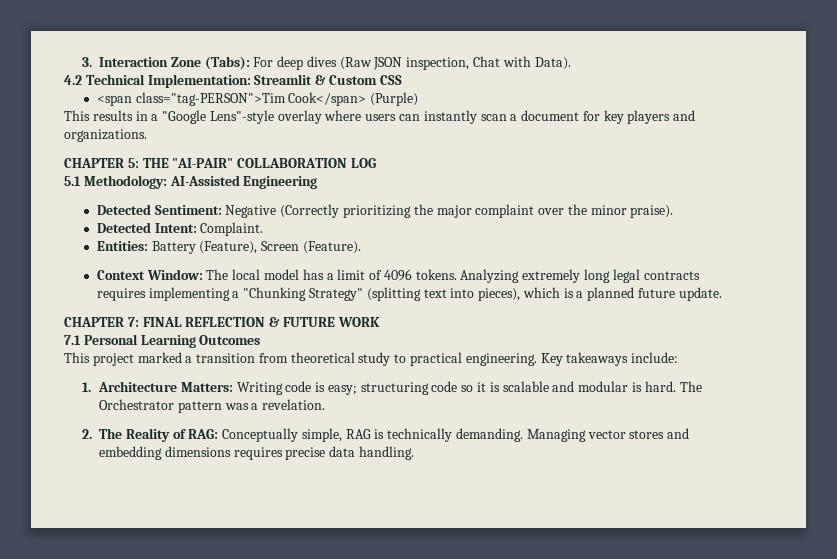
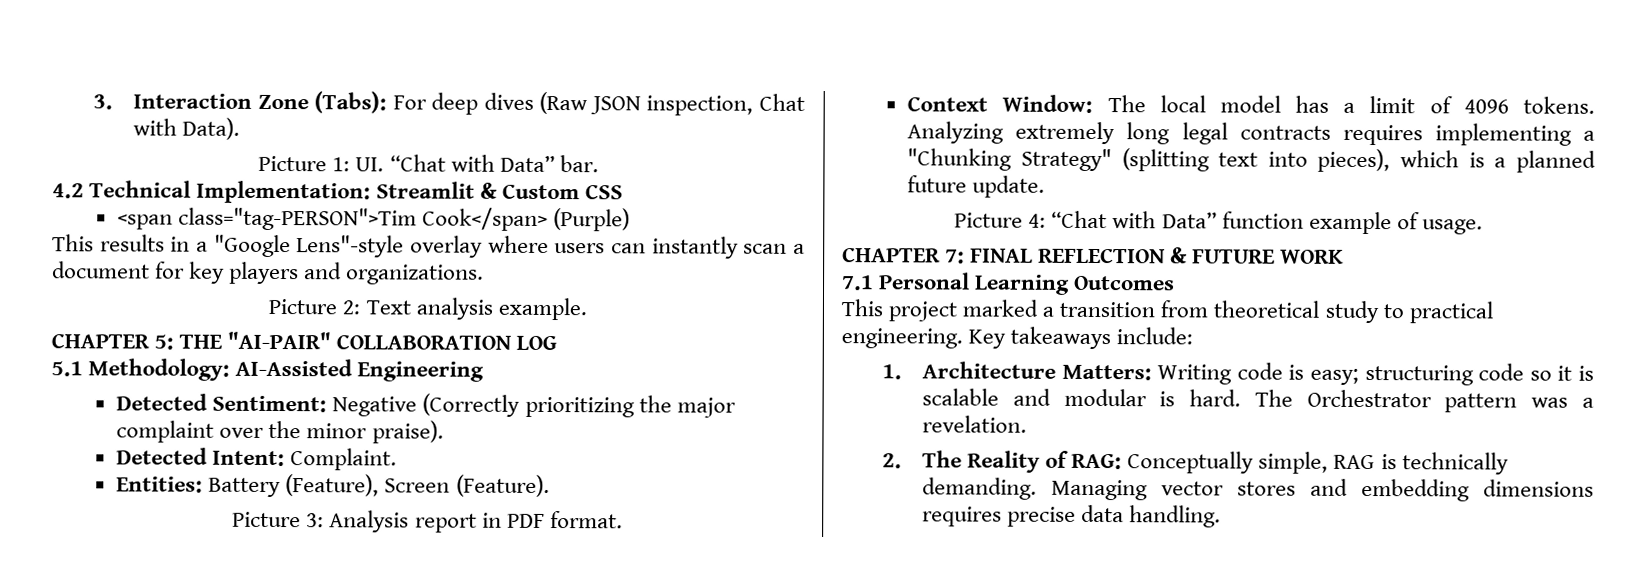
+ Picture 1: UI. “Chat with Data” bar.
+ Picture 2: Text analysis example.
+ Picture 3: Analysis report in PDF format.
+ Picture 4: “Chat with Data” function example of usage.

